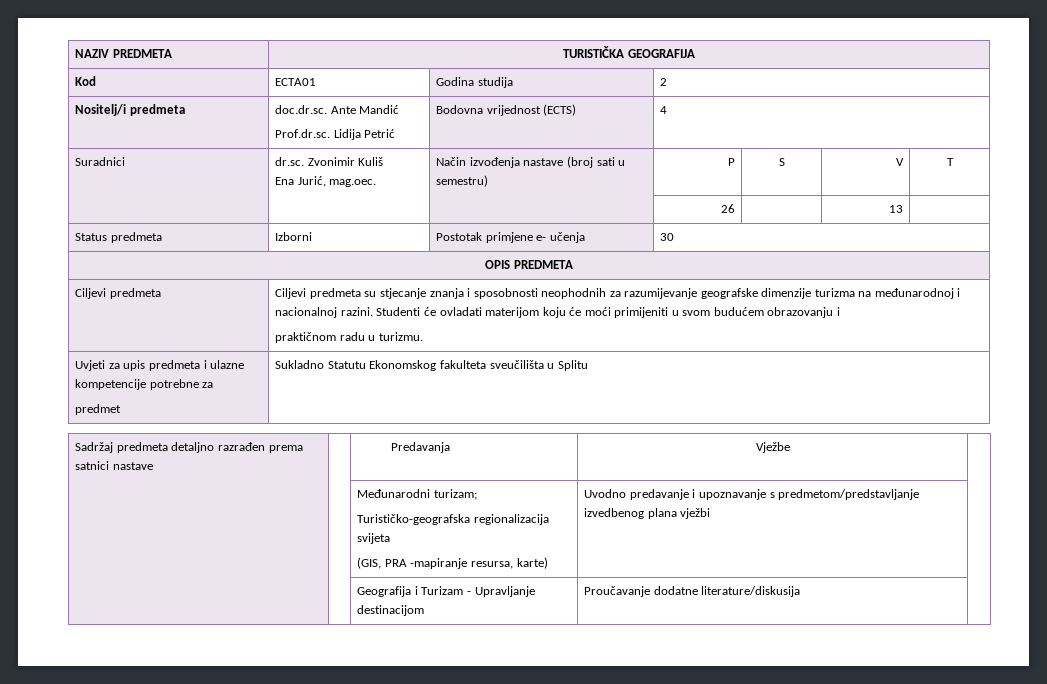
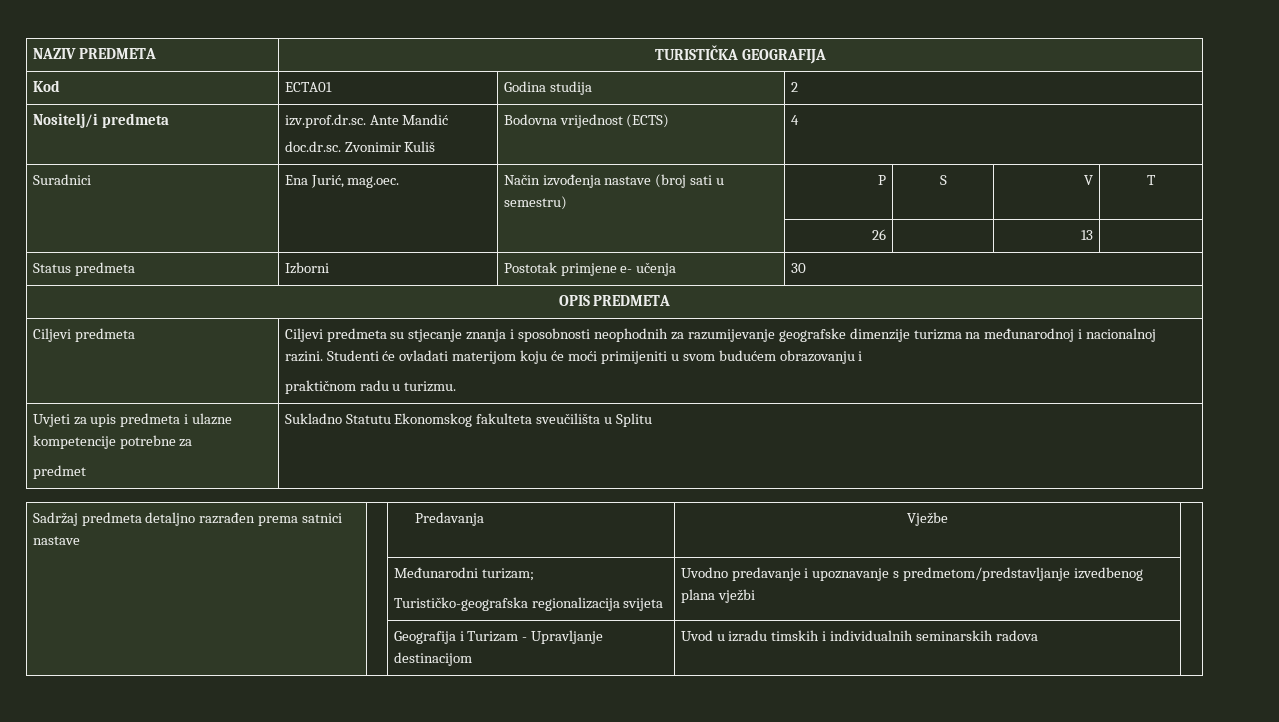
- Nositelj/i predmeta | doc.dr.sc. Ante Mandić
- Prof.dr.sc. Lidija Petrić | Bodovna vrijednost (ECTS) | 4
+ Nositelj/i predmeta | izv.prof.dr.sc. Ante Mandić
+ doc.dr.sc. Zvonimir Kuliš | Bodovna vrijednost (ECTS) | 4
- Suradnici | dr.sc. Zvonimir Kuliš
- Ena Jurić, mag.oec. | Način izvođenja nastave (broj sati u semestru) | P | S | V | T
+ Suradnici | Ena Jurić, mag.oec. | Način izvođenja nastave (broj sati u semestru) | P | S | V | T
  | | Međunarodni turizam;
- Turističko-geografska regionalizacija svijeta
- (GIS, PRA -mapiranje resursa, karte) | Uvodno predavanje i upoznavanje s predmetom/predstavljanje izvedbenog plana vježbi |
+ Turističko-geografska regionalizacija svijeta | Uvodno predavanje i upoznavanje s predmetom/predstavljanje izvedbenog plana vježbi |
- | | Geografija i Turizam - Upravljanje destinacijom | Proučavanje dodatne literature/diskusija |
+ | | Geografija i Turizam - Upravljanje destinacijom | Uvod u izradu timskih i individualnih seminarskih radova |

